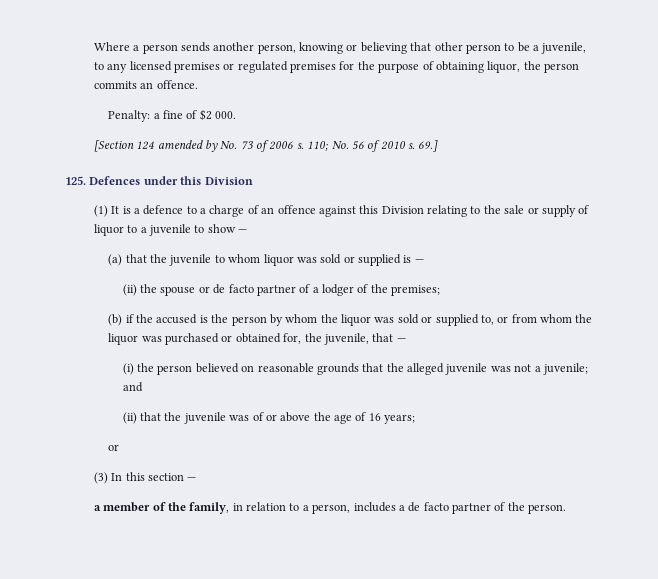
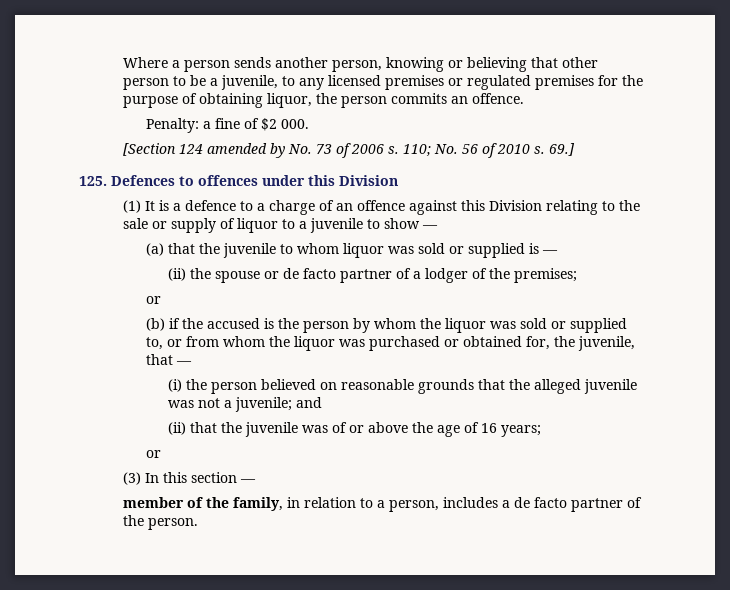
- 125. Defences under this Division
+ 125. Defences to offences under this Division
  (ii) the spouse or de facto partner of a lodger of the premises;
+ or
- a member of the family, in relation to a person, includes a de facto partner of the person.
+ member of the family, in relation to a person, includes a de facto partner of the person.

